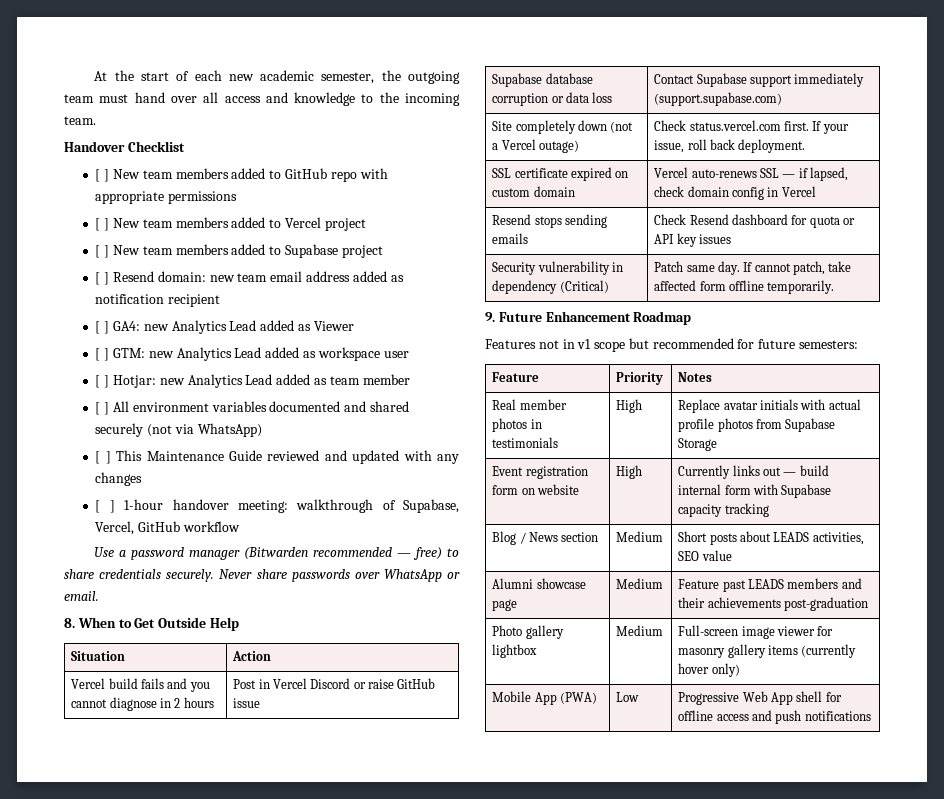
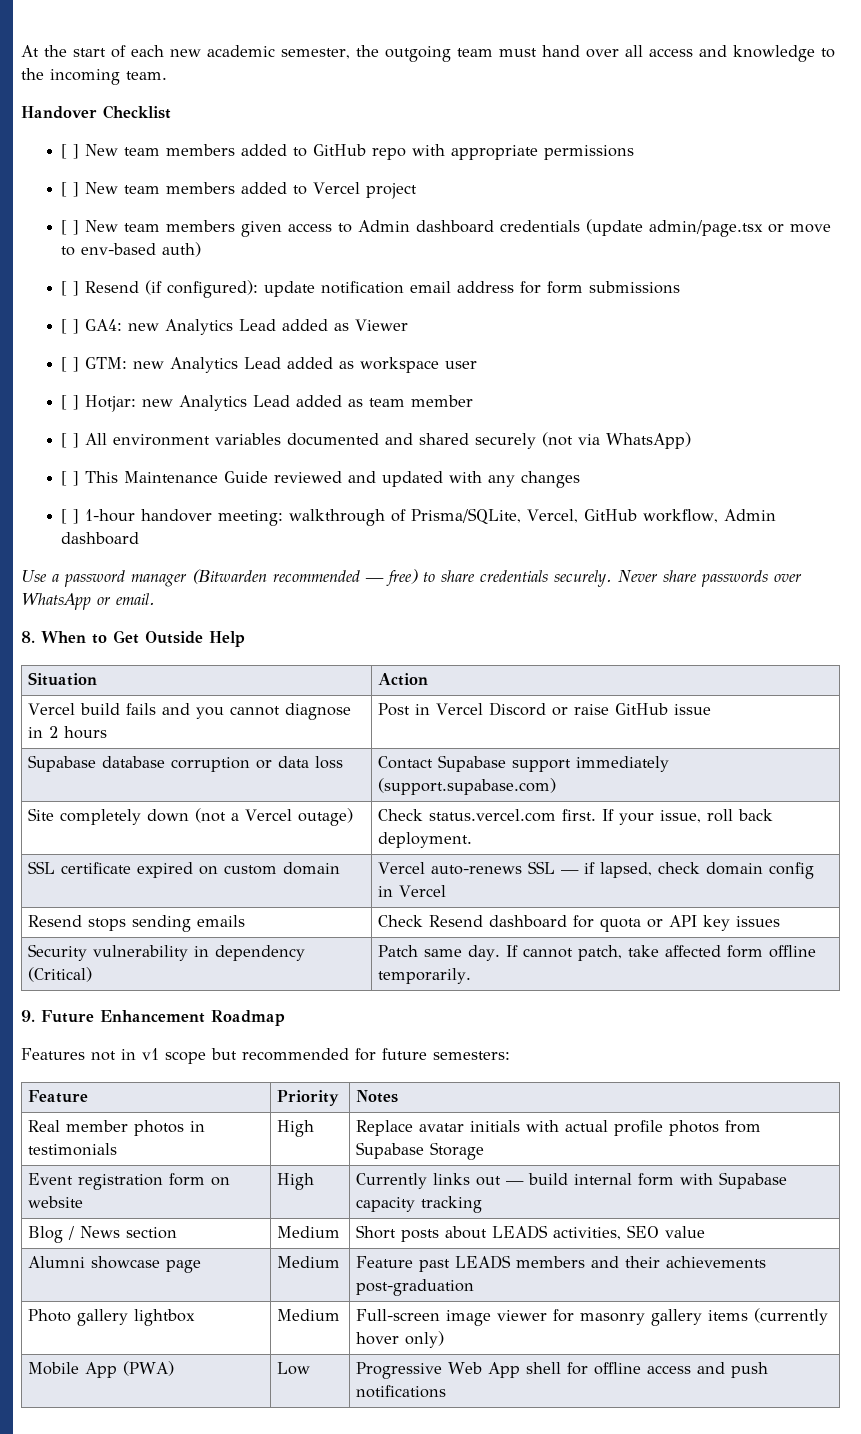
- [ ] New team members added to Supabase project
- [ ] Resend domain: new team email address added as notification recipient
+ [ ] New team members given access to Admin dashboard credentials (update admin/page.tsx or move to env-based auth)
+ [ ] Resend (if configured): update notification email address for form submissions
- [ ] 1-hour handover meeting: walkthrough of Supabase, Vercel, GitHub workflow
+ [ ] 1-hour handover meeting: walkthrough of Prisma/SQLite, Vercel, GitHub workflow, Admin dashboard

